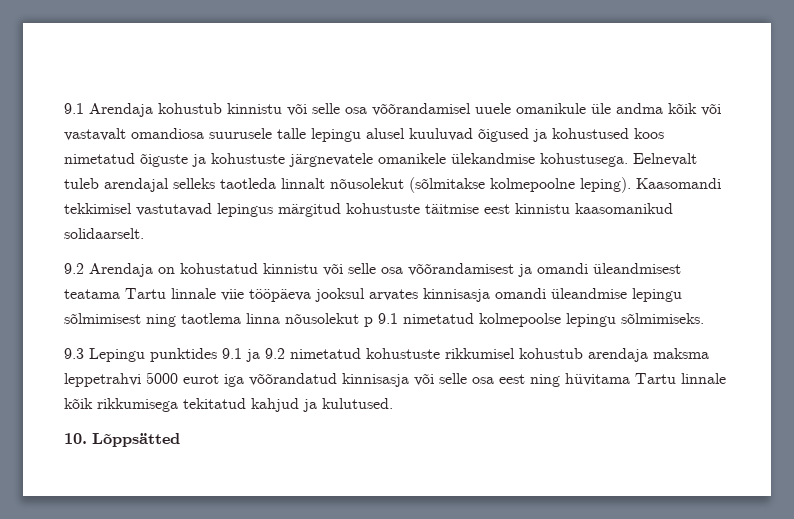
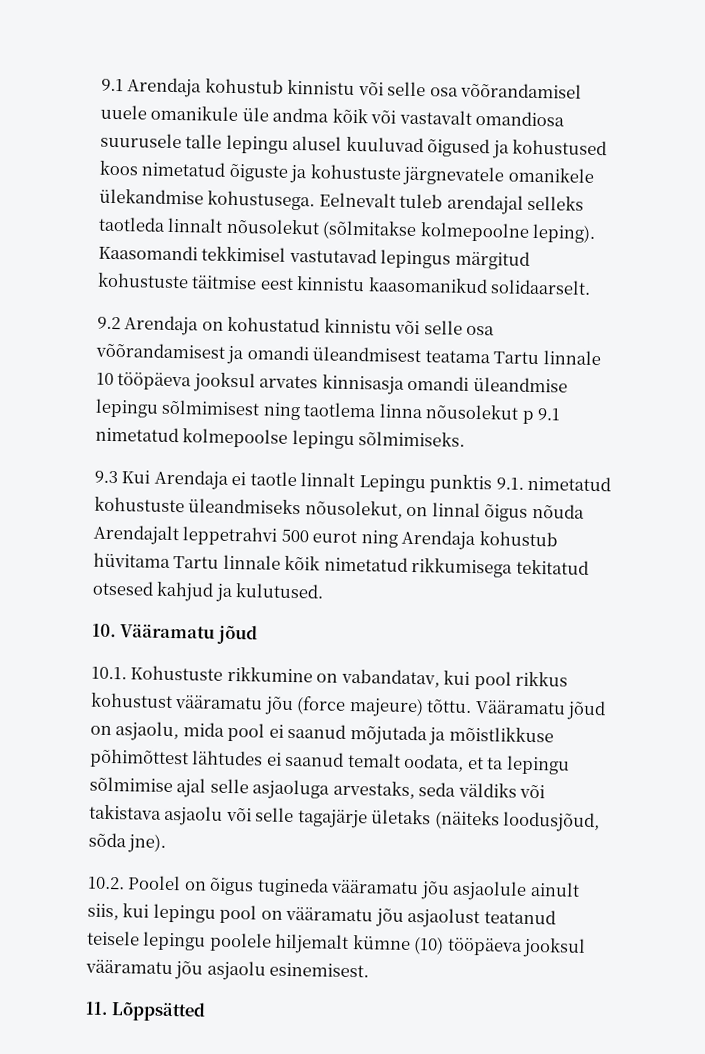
- 9.2 Arendaja on kohustatud kinnistu või selle osa võõrandamisest ja omandi üleandmisest teatama Tartu linnale viie tööpäeva jooksul arvates kinnisasja omandi üleandmise lepingu sõlmimisest ning taotlema linna nõusolekut p 9.1 nimetatud kolmepoolse lepingu sõlmimiseks.
+ 9.2 Arendaja on kohustatud kinnistu või selle osa võõrandamisest ja omandi üleandmisest teatama Tartu linnale 10 tööpäeva jooksul arvates kinnisasja omandi üleandmise lepingu sõlmimisest ning taotlema linna nõusolekut p 9.1 nimetatud kolmepoolse lepingu sõlmimiseks.
- 9.3 Lepingu punktides 9.1 ja 9.2 nimetatud kohustuste rikkumisel kohustub arendaja maksma leppetrahvi 5000 eurot iga võõrandatud kinnisasja või selle osa eest ning hüvitama Tartu linnale kõik rikkumisega tekitatud kahjud ja kulutused.
+ 9.3 Kui Arendaja ei taotle linnalt Lepingu punktis 9.1. nimetatud kohustuste üleandmiseks nõusolekut, on linnal õigus nõuda Arendajalt leppetrahvi 500 eurot ning Arendaja kohustub hüvitama Tartu linnale kõik nimetatud rikkumisega tekitatud otsesed kahjud ja kulutused.
- 10. Lõppsätted
+ 10. Vääramatu jõud
+ 10.1. Kohustuste rikkumine on vabandatav, kui pool rikkus kohustust vääramatu jõu (force majeure) tõttu. Vääramatu jõud on asjaolu, mida pool ei saanud mõjutada ja mõistlikkuse põhimõttest lähtudes ei saanud temalt oodata, et ta lepingu sõlmimise ajal selle asjaoluga arvestaks, seda väldiks või takistava asjaolu või selle tagajärje ületaks (näiteks loodusjõud, sõda jne).
+ 10.2. Poolel on õigus tugineda vääramatu jõu asjaolule ainult siis, kui lepingu pool on vääramatu jõu asjaolust teatanud teisele lepingu poolele hiljemalt kümne (10) tööpäeva jooksul vääramatu jõu asjaolu esinemisest.
+ 11. Lõppsätted

